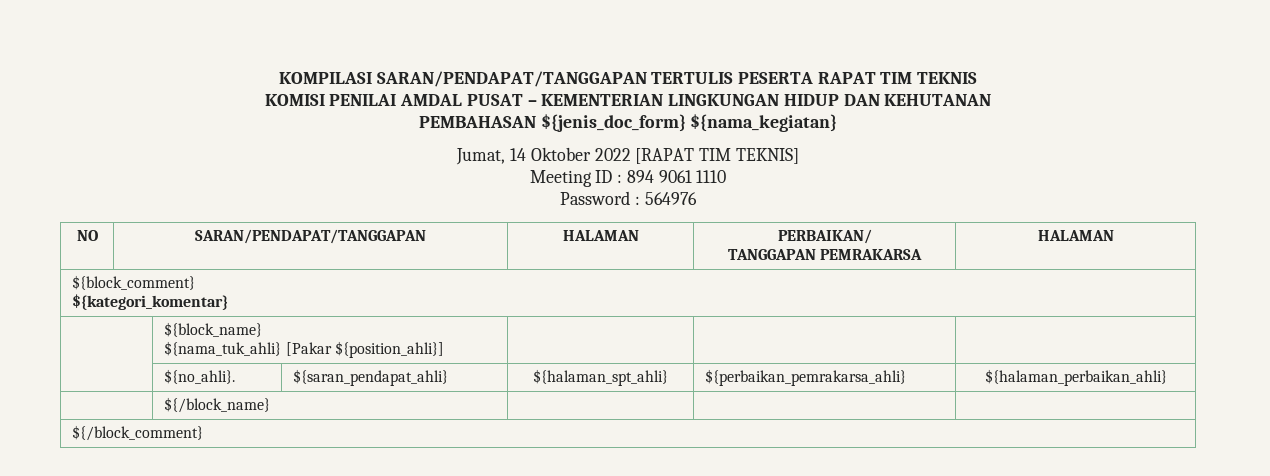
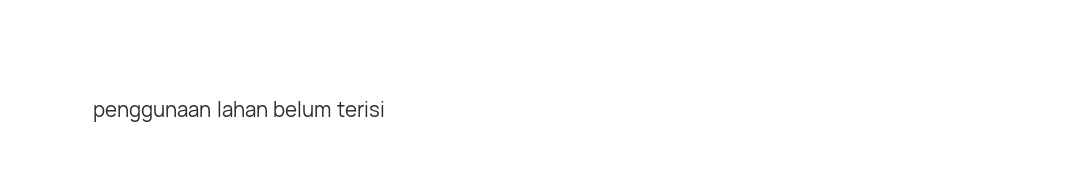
- KOMPILASI SARAN/PENDAPAT/TANGGAPAN TERTULIS PESERTA RAPAT TIM TEKNIS
- KOMISI PENILAI AMDAL PUSAT – KEMENTERIAN LINGKUNGAN HIDUP DAN KEHUTANAN
- PEMBAHASAN ${jenis_doc_form} ${nama_kegiatan}
- Jumat, 14 Oktober 2022 [RAPAT TIM TEKNIS]
- Meeting ID : 894 9061 1110
- Password : 564976
- NO | SARAN/PENDAPAT/TANGGAPAN | HALAMAN | PERBAIKAN/
- TANGGAPAN PEMRAKARSA | HALAMAN
- ${block_comment}
- ${kategori_komentar}
- | ${block_name}
- ${nama_tuk_ahli} [Pakar ${position_ahli}] | | |
- | ${no_ahli}. | ${saran_pendapat_ahli} | ${halaman_spt_ahli} | ${perbaikan_pemrakarsa_ahli} | ${halaman_perbaikan_ahli}
- | ${/block_name} | | |
- ${/block_comment}
+ penggunaan lahan belum terisi

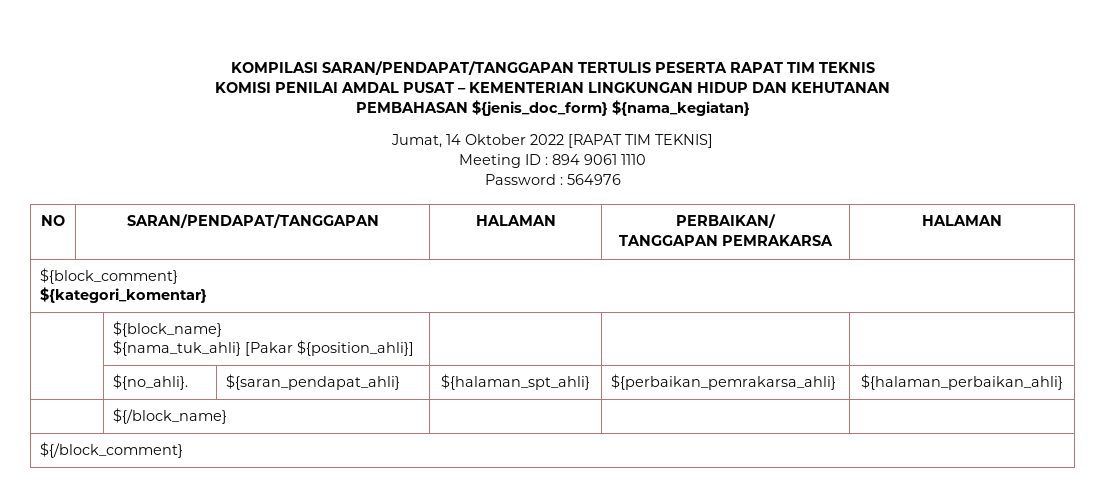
- penggunaan lahan belum terisi
+ KOMPILASI SARAN/PENDAPAT/TANGGAPAN TERTULIS PESERTA RAPAT TIM TEKNIS
+ KOMISI PENILAI AMDAL PUSAT – KEMENTERIAN LINGKUNGAN HIDUP DAN KEHUTANAN
+ PEMBAHASAN ${jenis_doc_form} ${nama_kegiatan}
+ Jumat, 14 Oktober 2022 [RAPAT TIM TEKNIS]
+ Meeting ID : 894 9061 1110
+ Password : 564976
+ NO | SARAN/PENDAPAT/TANGGAPAN | HALAMAN | PERBAIKAN/
+ TANGGAPAN PEMRAKARSA | HALAMAN
+ ${block_comment}
+ ${kategori_komentar}
+ | ${block_name}
+ ${nama_tuk_ahli} [Pakar ${position_ahli}] | | |
+ | ${no_ahli}. | ${saran_pendapat_ahli} | ${halaman_spt_ahli} | ${perbaikan_pemrakarsa_ahli} | ${halaman_perbaikan_ahli}
+ | ${/block_name} | | |
+ ${/block_comment}

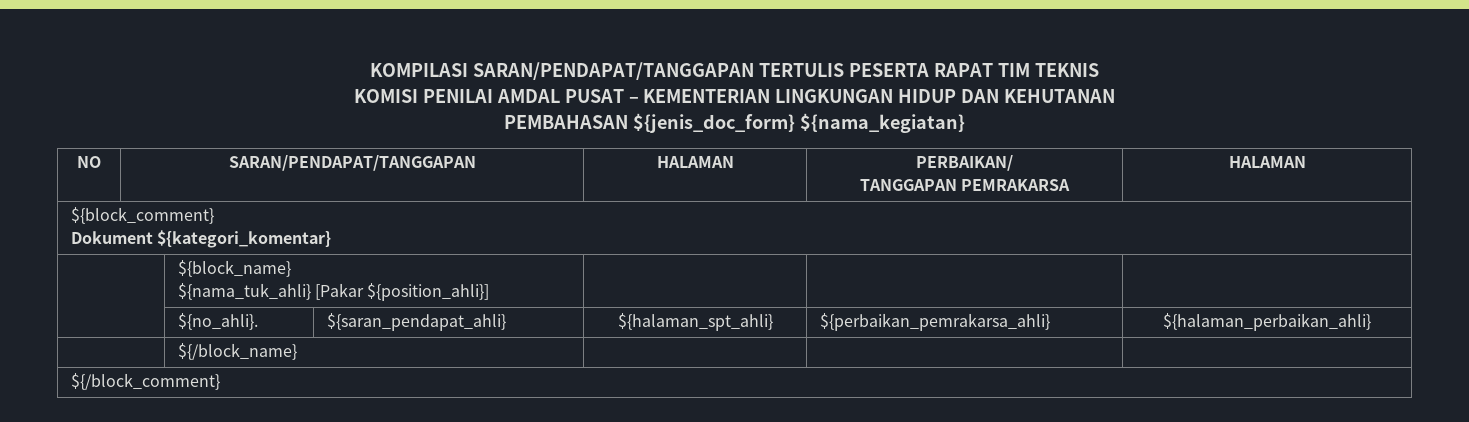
- Jumat, 14 Oktober 2022 [RAPAT TIM TEKNIS]
- Meeting ID : 894 9061 1110
- Password : 564976
  ${block_comment}
- ${kategori_komentar}
+ Dokument ${kategori_komentar}

